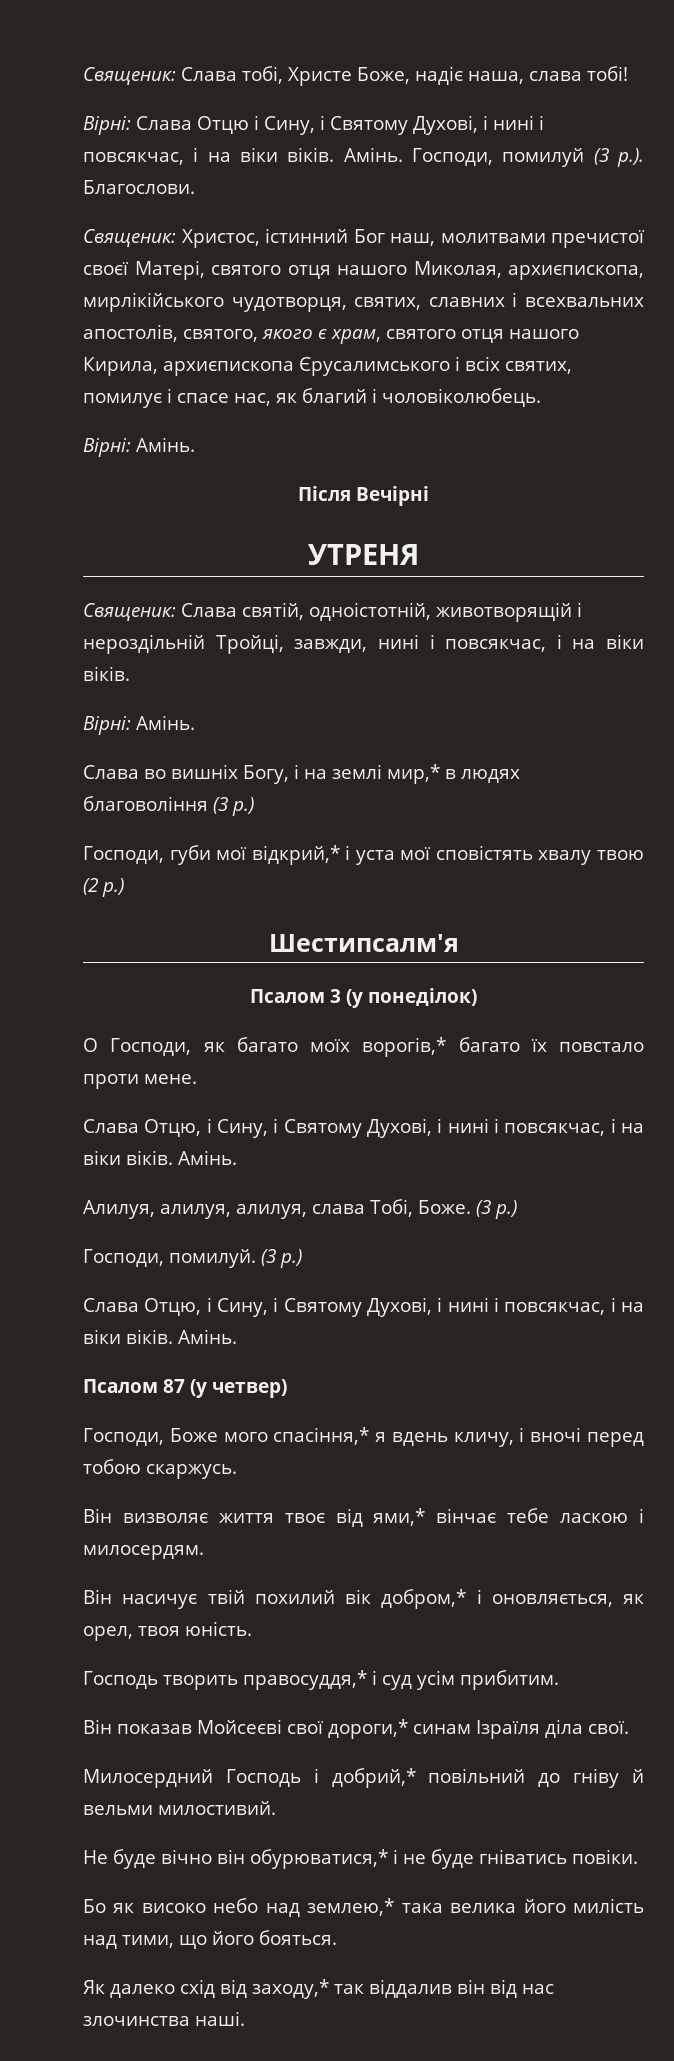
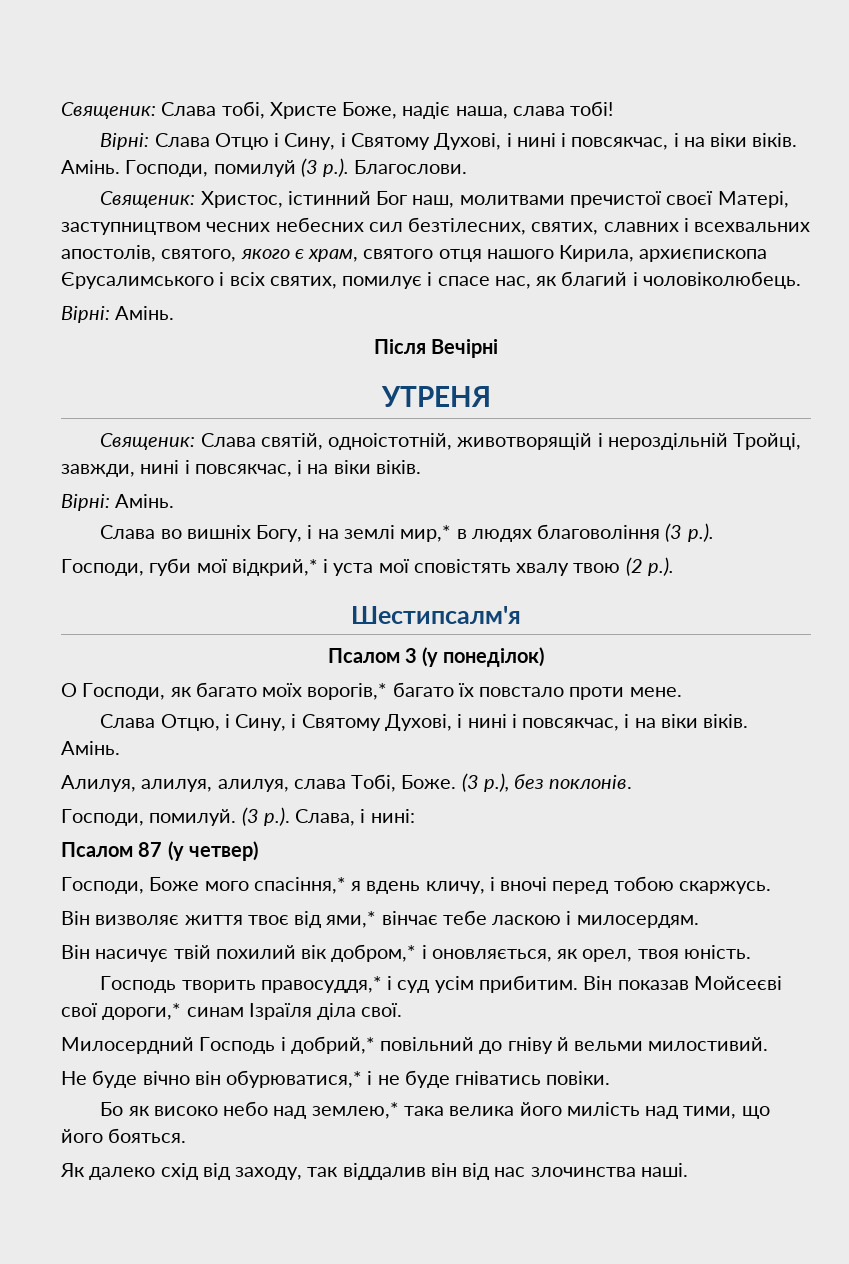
- Священик: Христос, істинний Бог наш, молитвами пречистої своєї Матері, святого отця нашого Миколая, архиєпископа, мирлікійського чудотворця, святих, славних і всехвальних апостолів, святого, якого є храм, святого отця нашого Кирила, архиєпископа Єрусалимського і всіх святих, помилує і спасе нас, як благий і чоловіколюбець.
+ Священик: Христос, істинний Бог наш, молитвами пречистої своєї Матері, заступництвом чесних небесних сил безтілесних, святих, славних і всехвальних апостолів, святого, якого є храм, святого отця нашого Кирила, архиєпископа Єрусалимського і всіх святих, помилує і спасе нас, як благий і чоловіколюбець.
- Слава во вишніх Богу, і на землі мир,* в людях благовоління (3 р.)
+ Слава во вишніх Богу, і на землі мир,* в людях благовоління (3 р.).
- Господи, губи мої відкрий,* і уста мої сповістять хвалу твою (2 р.)
+ Господи, губи мої відкрий,* і уста мої сповістять хвалу твою (2 р.).
- Алилуя, алилуя, алилуя, слава Тобі, Боже. (3 р.)
+ Алилуя, алилуя, алилуя, слава Тобі, Боже. (3 р.), без поклонів.
- Господи, помилуй. (3 р.)
- Слава Отцю, і Сину, і Святому Духові, і нині і повсякчас, і на віки віків. Амінь.
+ Господи, помилуй. (3 р.). Слава, і нині:
- Господь творить правосуддя,* і суд усім прибитим.
- Він показав Мойсеєві свої дороги,* синам Ізраїля діла свої.
+ Господь творить правосуддя,* і суд усім прибитим. Він показав Мойсеєві свої дороги,* синам Ізраїля діла свої.
- Як далеко схід від заходу,* так віддалив він від нас злочинства наші.
+ Як далеко схід від заходу, так віддалив він від нас злочинства наші.

